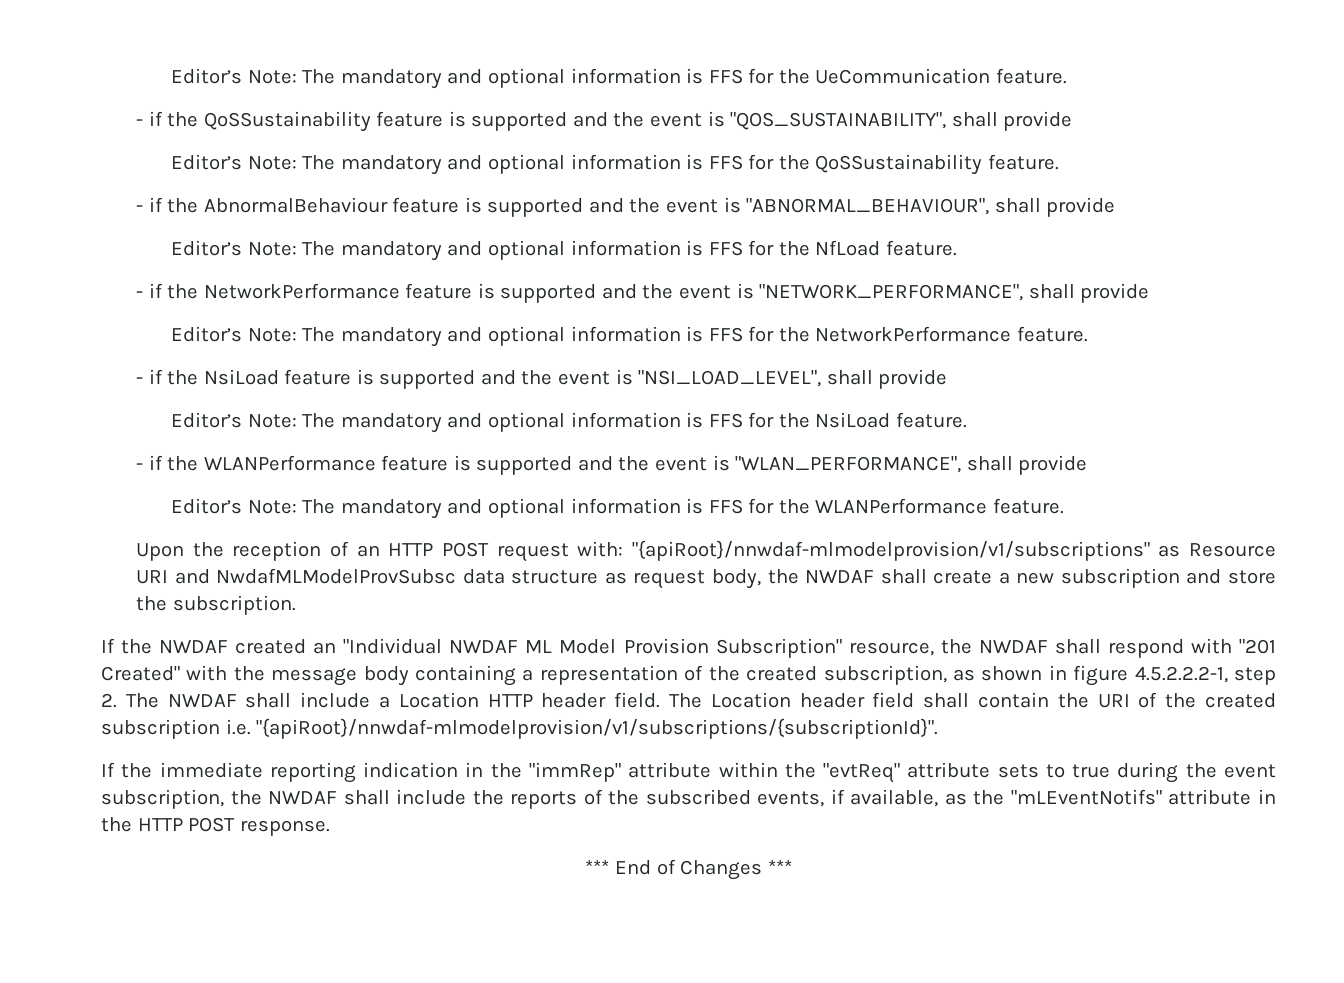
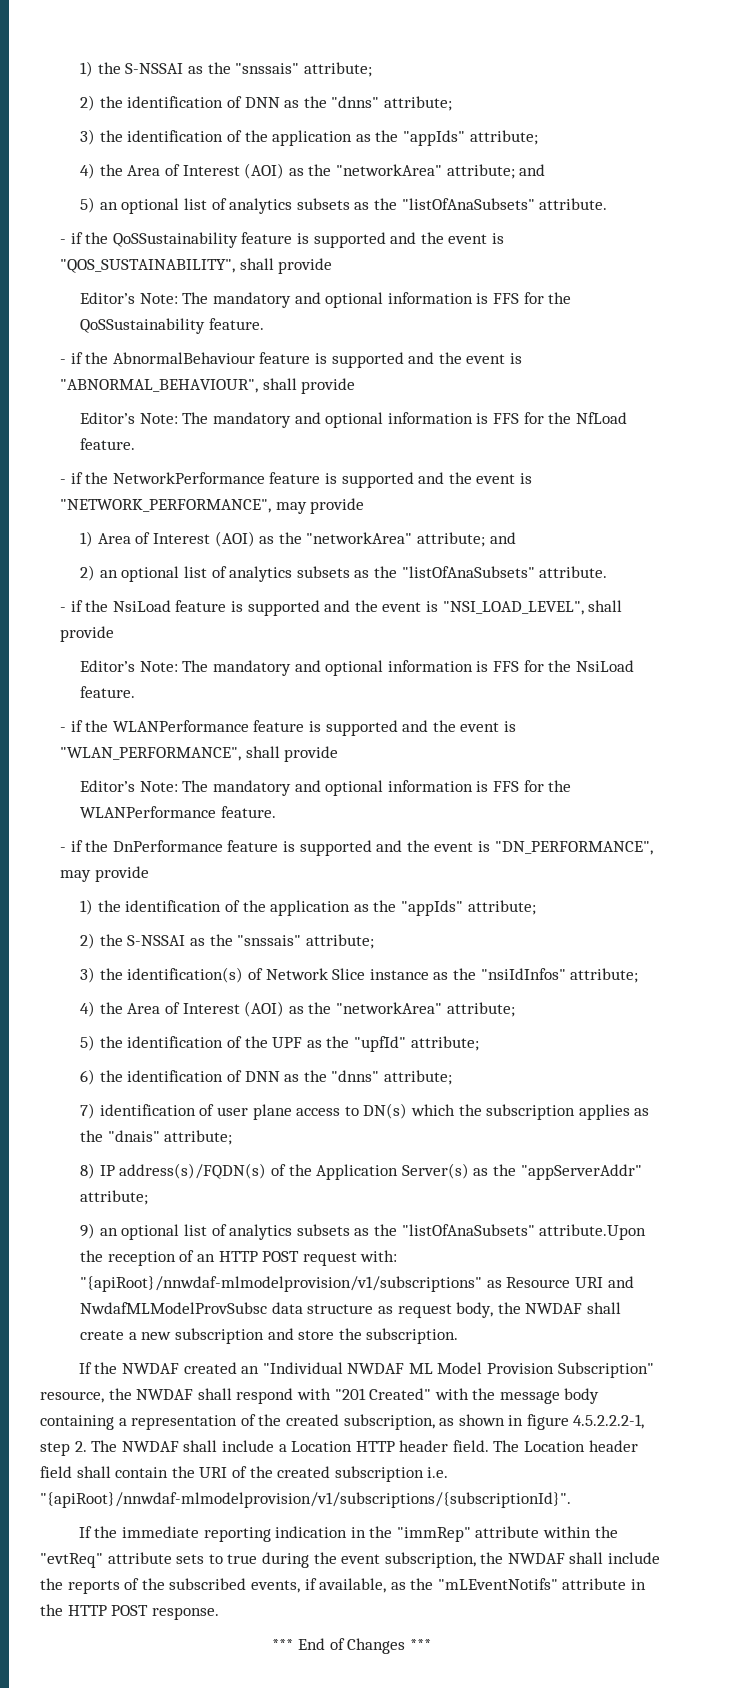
- Editor’s Note: The mandatory and optional information is FFS for the UeCommunication feature.
+ 1) the S-NSSAI as the "snssais" attribute;
+ 2) the identification of DNN as the "dnns" attribute;
+ 3) the identification of the application as the "appIds" attribute;
+ 4) the Area of Interest (AOI) as the "networkArea" attribute; and
+ 5) an optional list of analytics subsets as the "listOfAnaSubsets" attribute.
- - if the NetworkPerformance feature is supported and the event is "NETWORK_PERFORMANCE", shall provide
- Editor’s Note: The mandatory and optional information is FFS for the NetworkPerformance feature.
+ - if the NetworkPerformance feature is supported and the event is "NETWORK_PERFORMANCE", may provide
+ 1) Area of Interest (AOI) as the "networkArea" attribute; and
+ 2) an optional list of analytics subsets as the "listOfAnaSubsets" attribute.
- Upon the reception of an HTTP POST request with: "{apiRoot}/nnwdaf-mlmodelprovision/v1/subscriptions" as Resource URI and NwdafMLModelProvSubsc data structure as request body, the NWDAF shall create a new subscription and store the subscription.
+ - if the DnPerformance feature is supported and the event is "DN_PERFORMANCE", may provide
+ 1) the identification of the application as the "appIds" attribute;
+ 2) the S-NSSAI as the "snssais" attribute;
+ 3) the identification(s) of Network Slice instance as the "nsiIdInfos" attribute;
+ 4) the Area of Interest (AOI) as the "networkArea" attribute;
+ 5) the identification of the UPF as the "upfId" attribute;
+ 6) the identification of DNN as the "dnns" attribute;
+ 7) identification of user plane access to DN(s) which the subscription applies as the "dnais" attribute;
+ 8) IP address(s)/FQDN(s) of the Application Server(s) as the "appServerAddr" attribute;
+ 9) an optional list of analytics subsets as the "listOfAnaSubsets" attribute.Upon the reception of an HTTP POST request with: "{apiRoot}/nnwdaf-mlmodelprovision/v1/subscriptions" as Resource URI and NwdafMLModelProvSubsc data structure as request body, the NWDAF shall create a new subscription and store the subscription.

